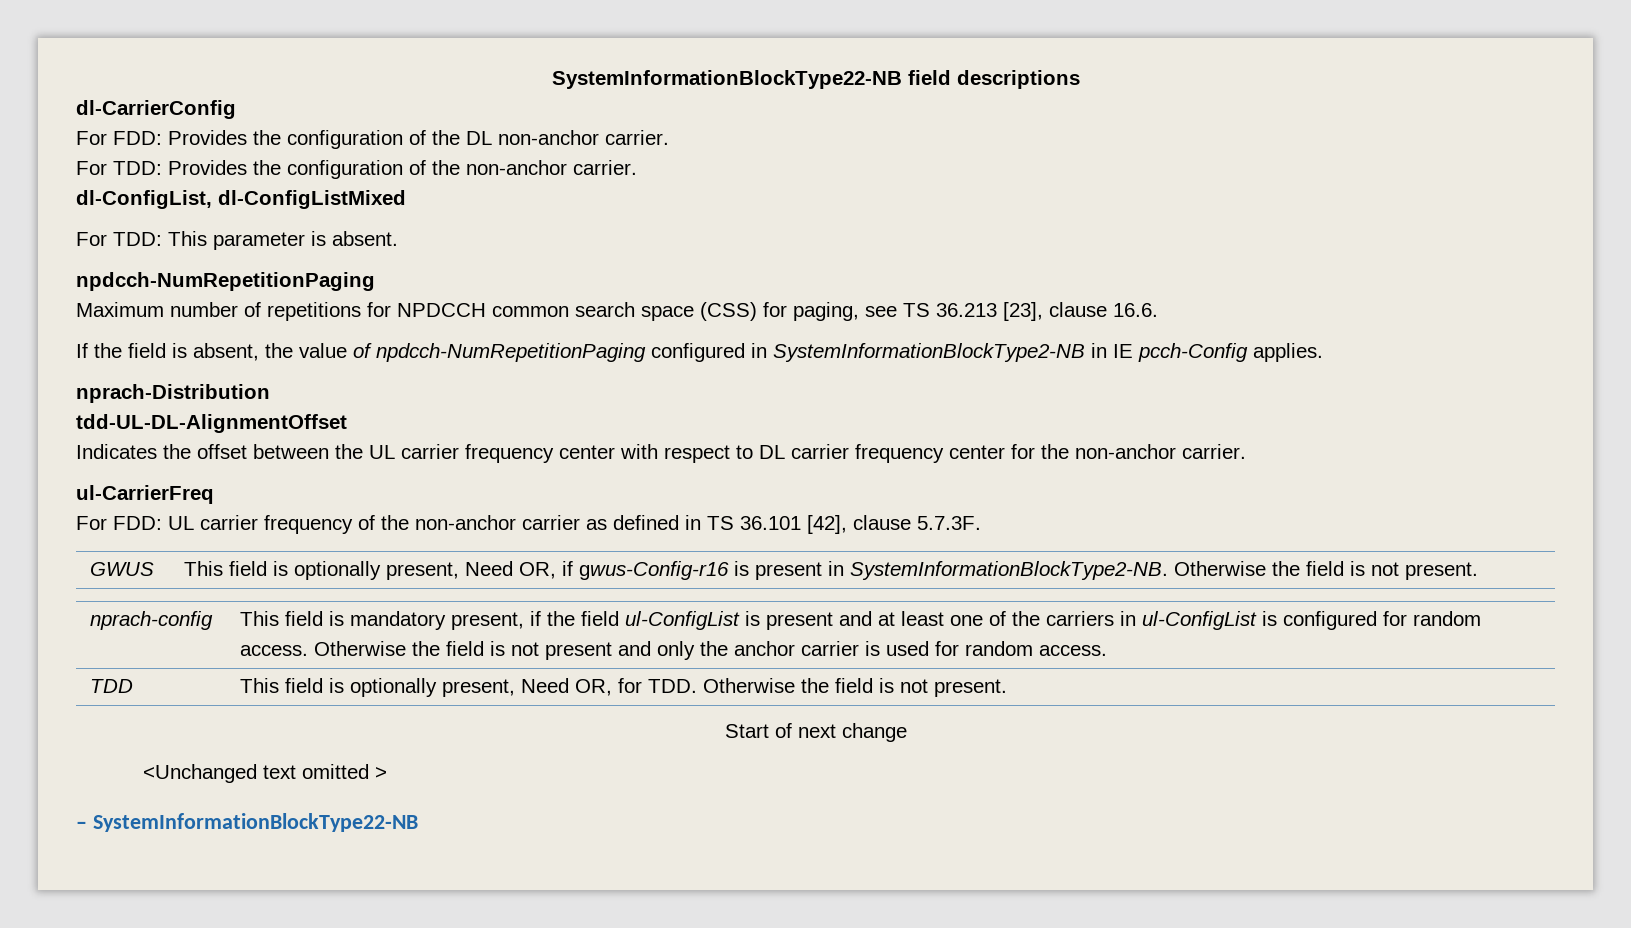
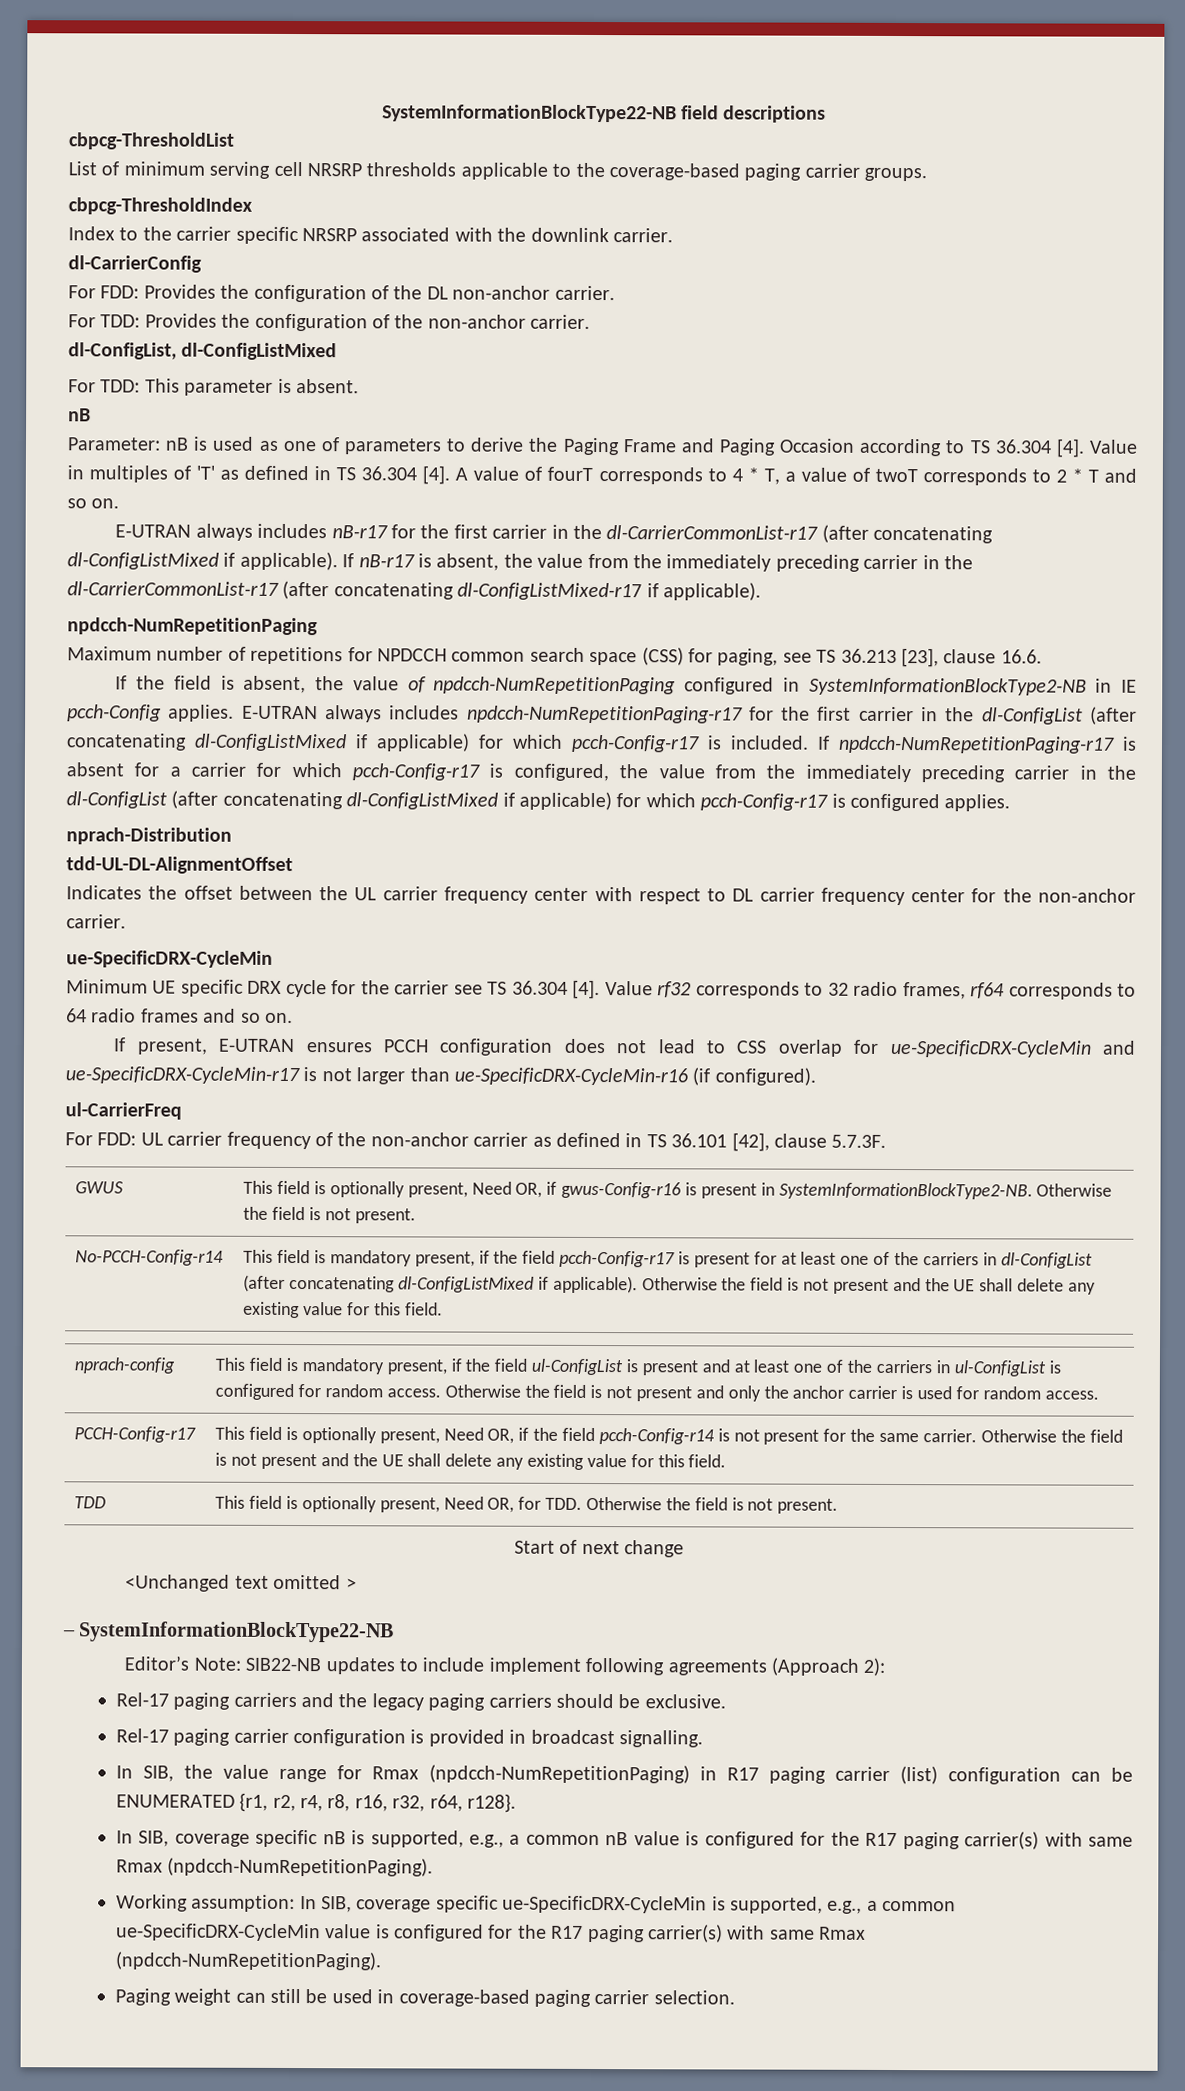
+ cbpcg-ThresholdList
+ List of minimum serving cell NRSRP thresholds applicable to the coverage-based paging carrier groups.
+ cbpcg-ThresholdIndex
+ Index to the carrier specific NRSRP associated with the downlink carrier.
  For TDD: This parameter is absent.
+ nB
+ Parameter: nB is used as one of parameters to derive the Paging Frame and Paging Occasion according to TS 36.304 [4]. Value in multiples of 'T' as defined in TS 36.304 [4]. A value of fourT corresponds to 4 * T, a value of twoT corresponds to 2 * T and so on.
+ E-UTRAN always includes nB-r17 for the first carrier in the dl-CarrierCommonList-r17 (after concatenating dl-ConfigListMixed if applicable). If nB-r17 is absent, the value from the immediately preceding carrier in the dl-CarrierCommonList-r17 (after concatenating dl-ConfigListMixed-r17 if applicable).
+ E-UTRAN always includes npdcch-NumRepetitionPaging-r17 for the first carrier in the dl-ConfigList (after concatenating dl-ConfigListMixed if applicable) for which pcch-Config-r17 is included. If npdcch-NumRepetitionPaging-r17 is absent for a carrier for which pcch-Config-r17 is configured, the value from the immediately preceding carrier in the dl-ConfigList (after concatenating dl-ConfigListMixed if applicable) for which pcch-Config-r17 is configured applies.
  Indicates the offset between the UL carrier frequency center with respect to DL carrier frequency center for the non-anchor carrier.
+ ue-SpecificDRX-CycleMin
+ Minimum UE specific DRX cycle for the carrier see TS 36.304 [4]. Value rf32 corresponds to 32 radio frames, rf64 corresponds to 64 radio frames and so on.
+ If present, E-UTRAN ensures PCCH configuration does not lead to CSS overlap for ue-SpecificDRX-CycleMin and ue-SpecificDRX-CycleMin-r17 is not larger than ue-SpecificDRX-CycleMin-r16 (if configured).
+ No-PCCH-Config-r14 | This field is mandatory present, if the field pcch-Config-r17 is present for at least one of the carriers in dl-ConfigList (after concatenating dl-ConfigListMixed if applicable). Otherwise the field is not present and the UE shall delete any existing value for this field.
+ PCCH-Config-r17 | This field is optionally present, Need OR, if the field pcch-Config-r14 is not present for the same carrier. Otherwise the field is not present and the UE shall delete any existing value for this field.
+ Editor’s Note: SIB22-NB updates to include implement following agreements (Approach 2):
+ Rel-17 paging carriers and the legacy paging carriers should be exclusive.
+ Rel-17 paging carrier configuration is provided in broadcast signalling.
+ In SIB, the value range for Rmax (npdcch-NumRepetitionPaging) in R17 paging carrier (list) configuration can be ENUMERATED {r1, r2, r4, r8, r16, r32, r64, r128}.
+ In SIB, coverage specific nB is supported, e.g., a common nB value is configured for the R17 paging carrier(s) with same Rmax (npdcch-NumRepetitionPaging).
+ Working assumption: In SIB, coverage specific ue-SpecificDRX-CycleMin is supported, e.g., a common ue-SpecificDRX-CycleMin value is configured for the R17 paging carrier(s) with same Rmax (npdcch-NumRepetitionPaging).
+ Paging weight can still be used in coverage-based paging carrier selection.

